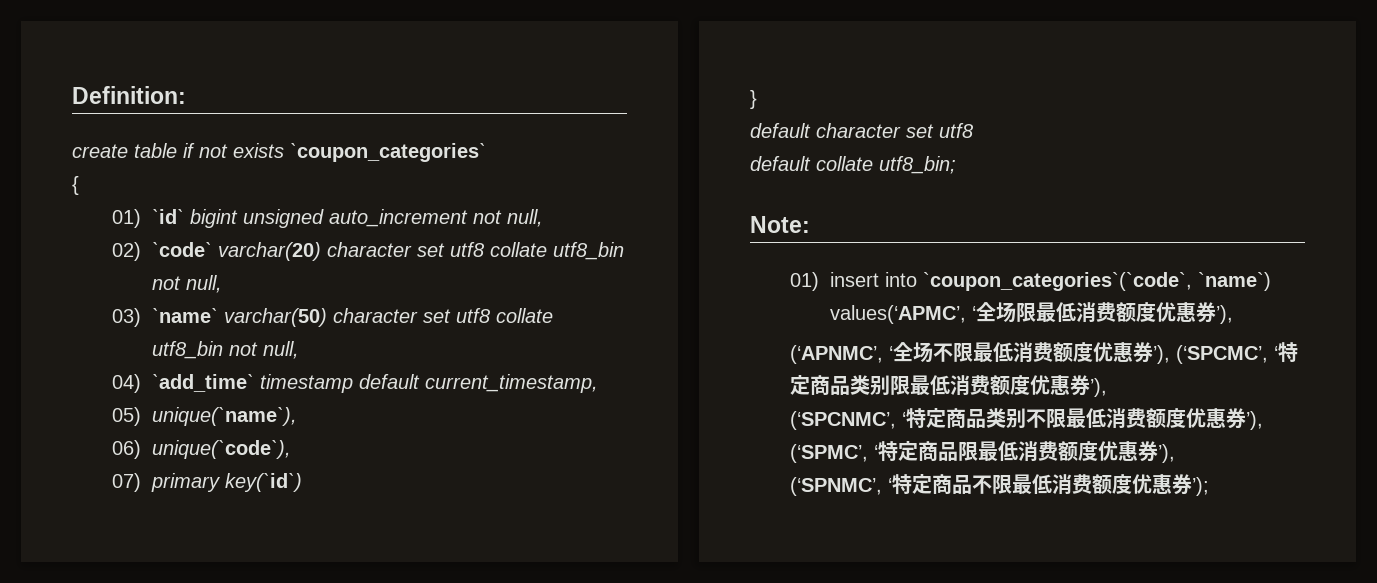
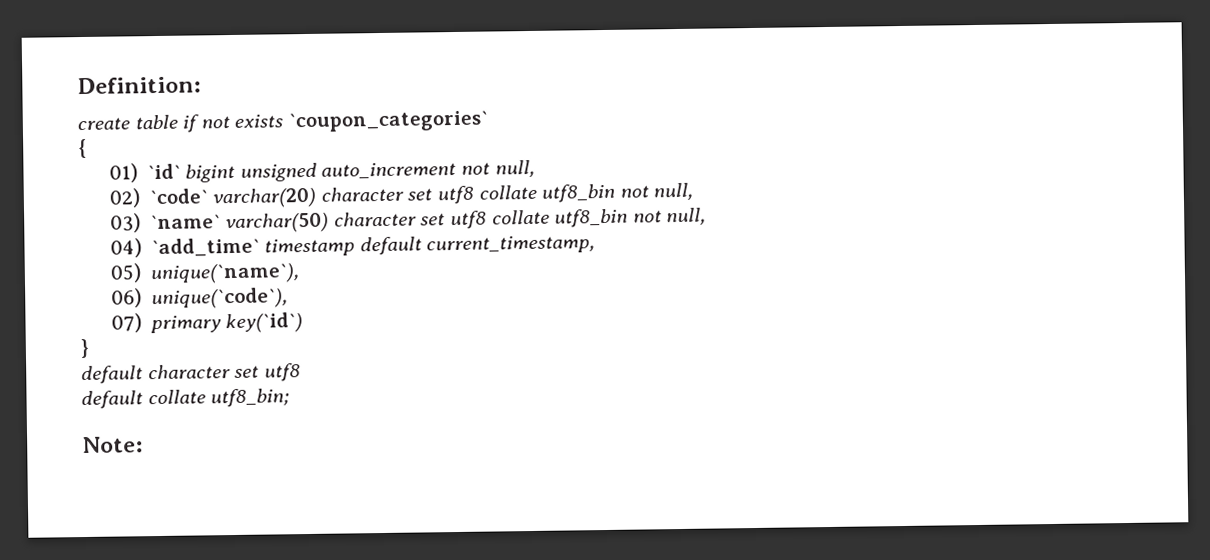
- 01) insert into `coupon_categories`(`code`, `name`) values(‘APMC’, ‘全场限最低消费额度优惠券’),
- (‘APNMC’, ‘全场不限最低消费额度优惠券’), (‘SPCMC’, ‘特定商品类别限最低消费额度优惠券’),
- (‘SPCNMC’, ‘特定商品类别不限最低消费额度优惠券’), (‘SPMC’, ‘特定商品限最低消费额度优惠券’),
- (‘SPNMC’, ‘特定商品不限最低消费额度优惠券’);

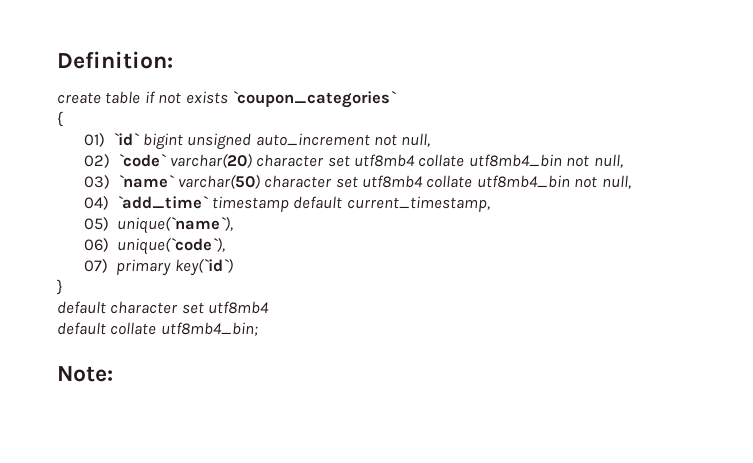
- 02) `code` varchar(20) character set utf8 collate utf8_bin not null,
+ 02) `code` varchar(20) character set utf8mb4 collate utf8mb4_bin not null,
- 03) `name` varchar(50) character set utf8 collate utf8_bin not null,
+ 03) `name` varchar(50) character set utf8mb4 collate utf8mb4_bin not null,
- default character set utf8
+ default character set utf8mb4
- default collate utf8_bin;
+ default collate utf8mb4_bin;

